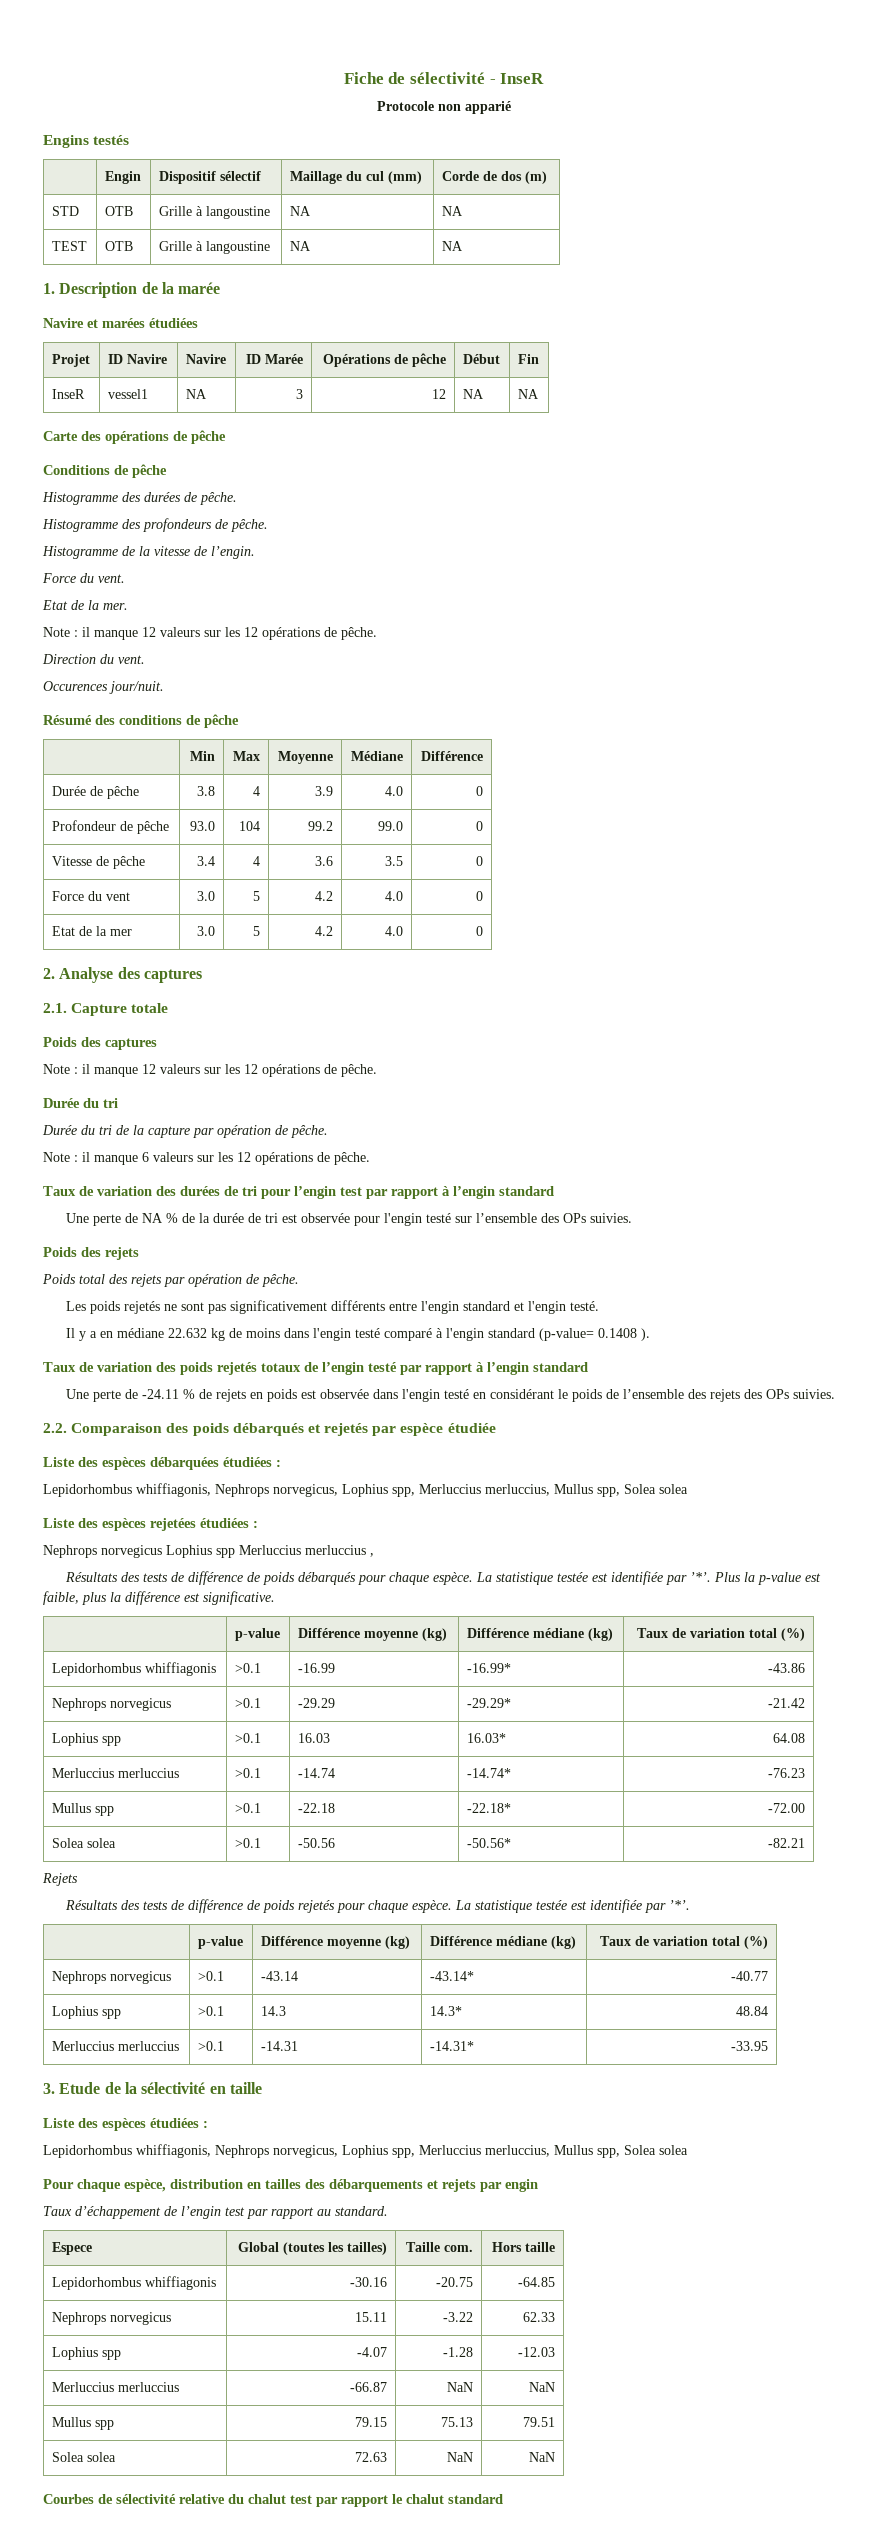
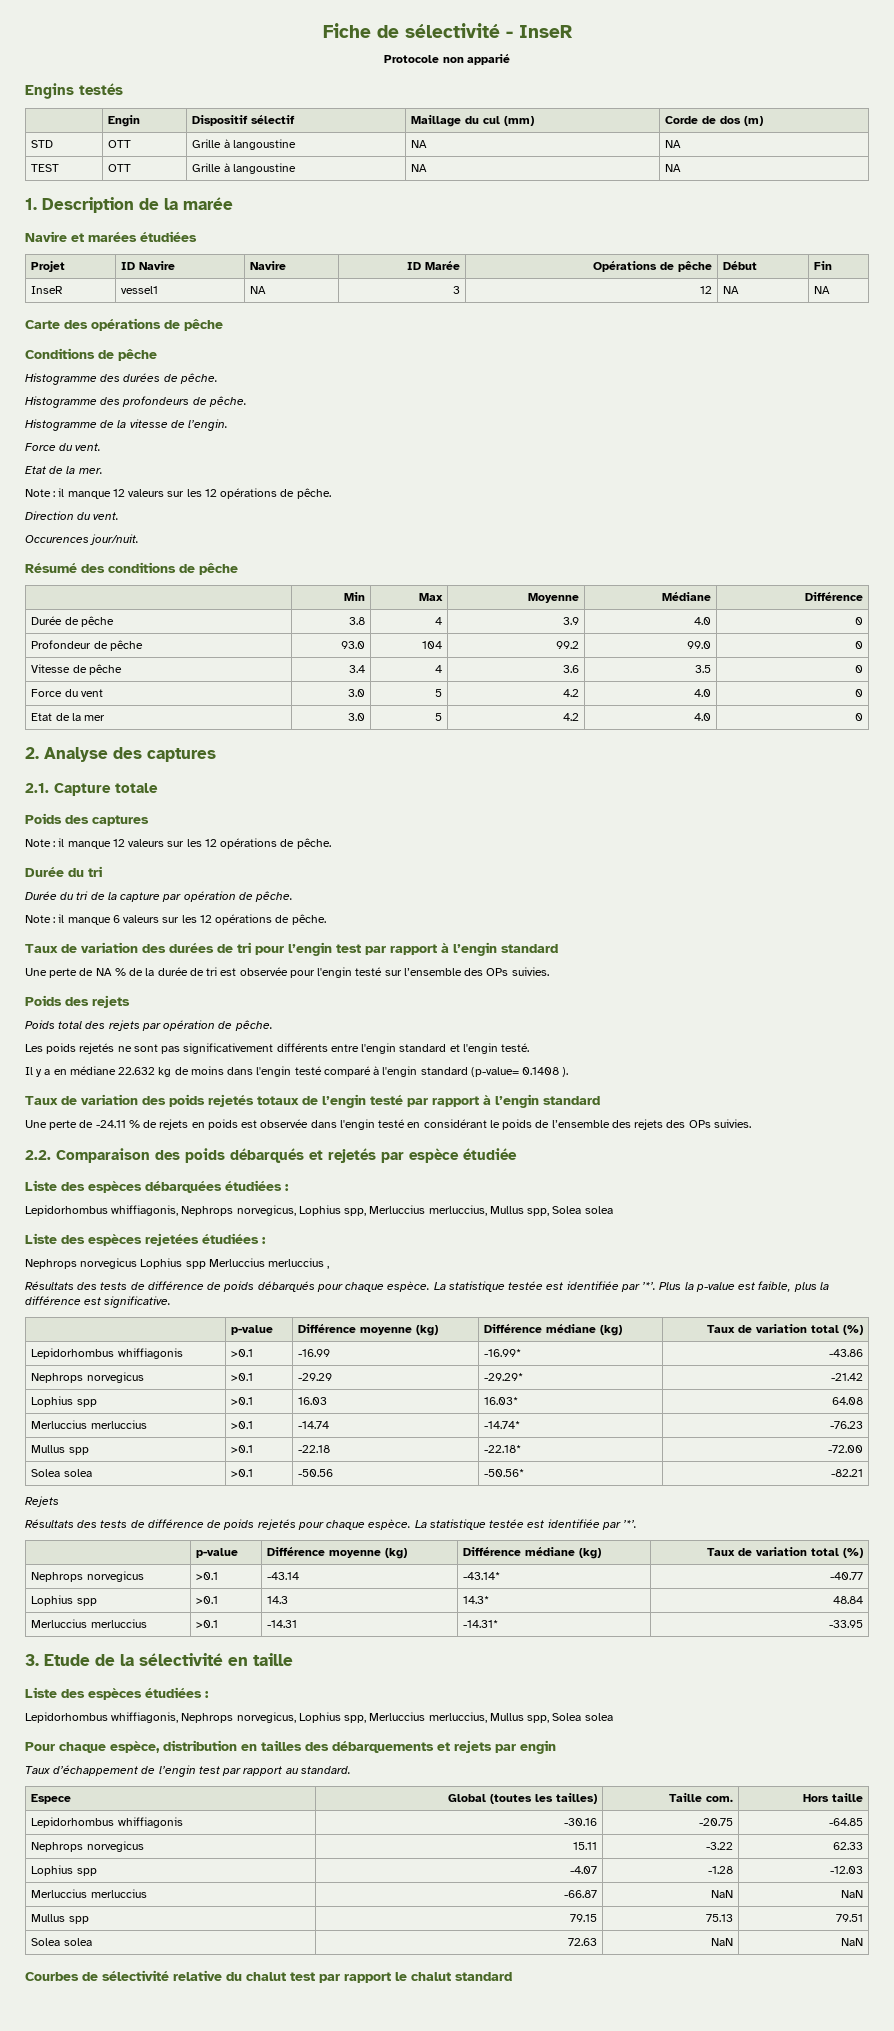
- STD | OTB | Grille à langoustine | NA | NA
+ STD | OTT | Grille à langoustine | NA | NA
- TEST | OTB | Grille à langoustine | NA | NA
+ TEST | OTT | Grille à langoustine | NA | NA

